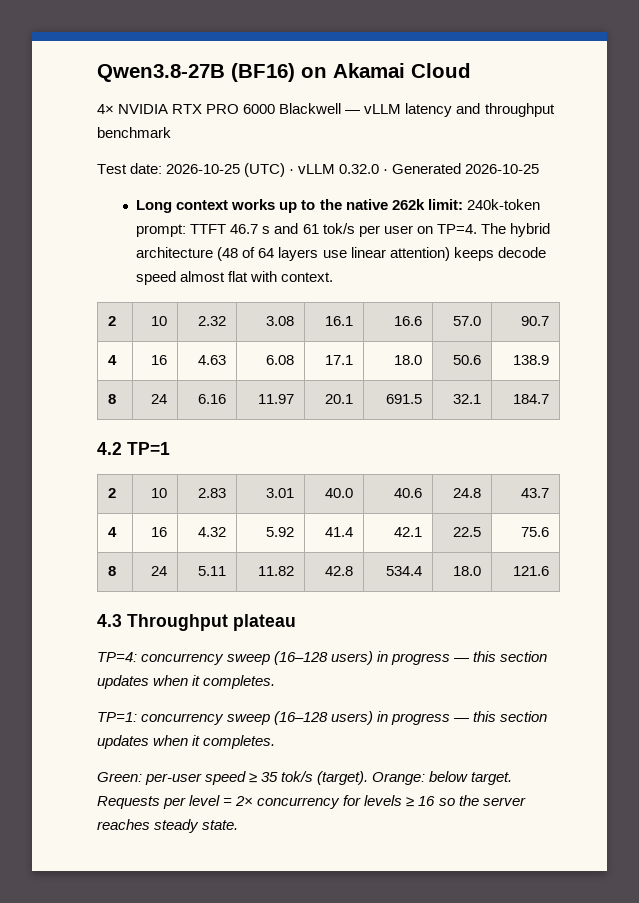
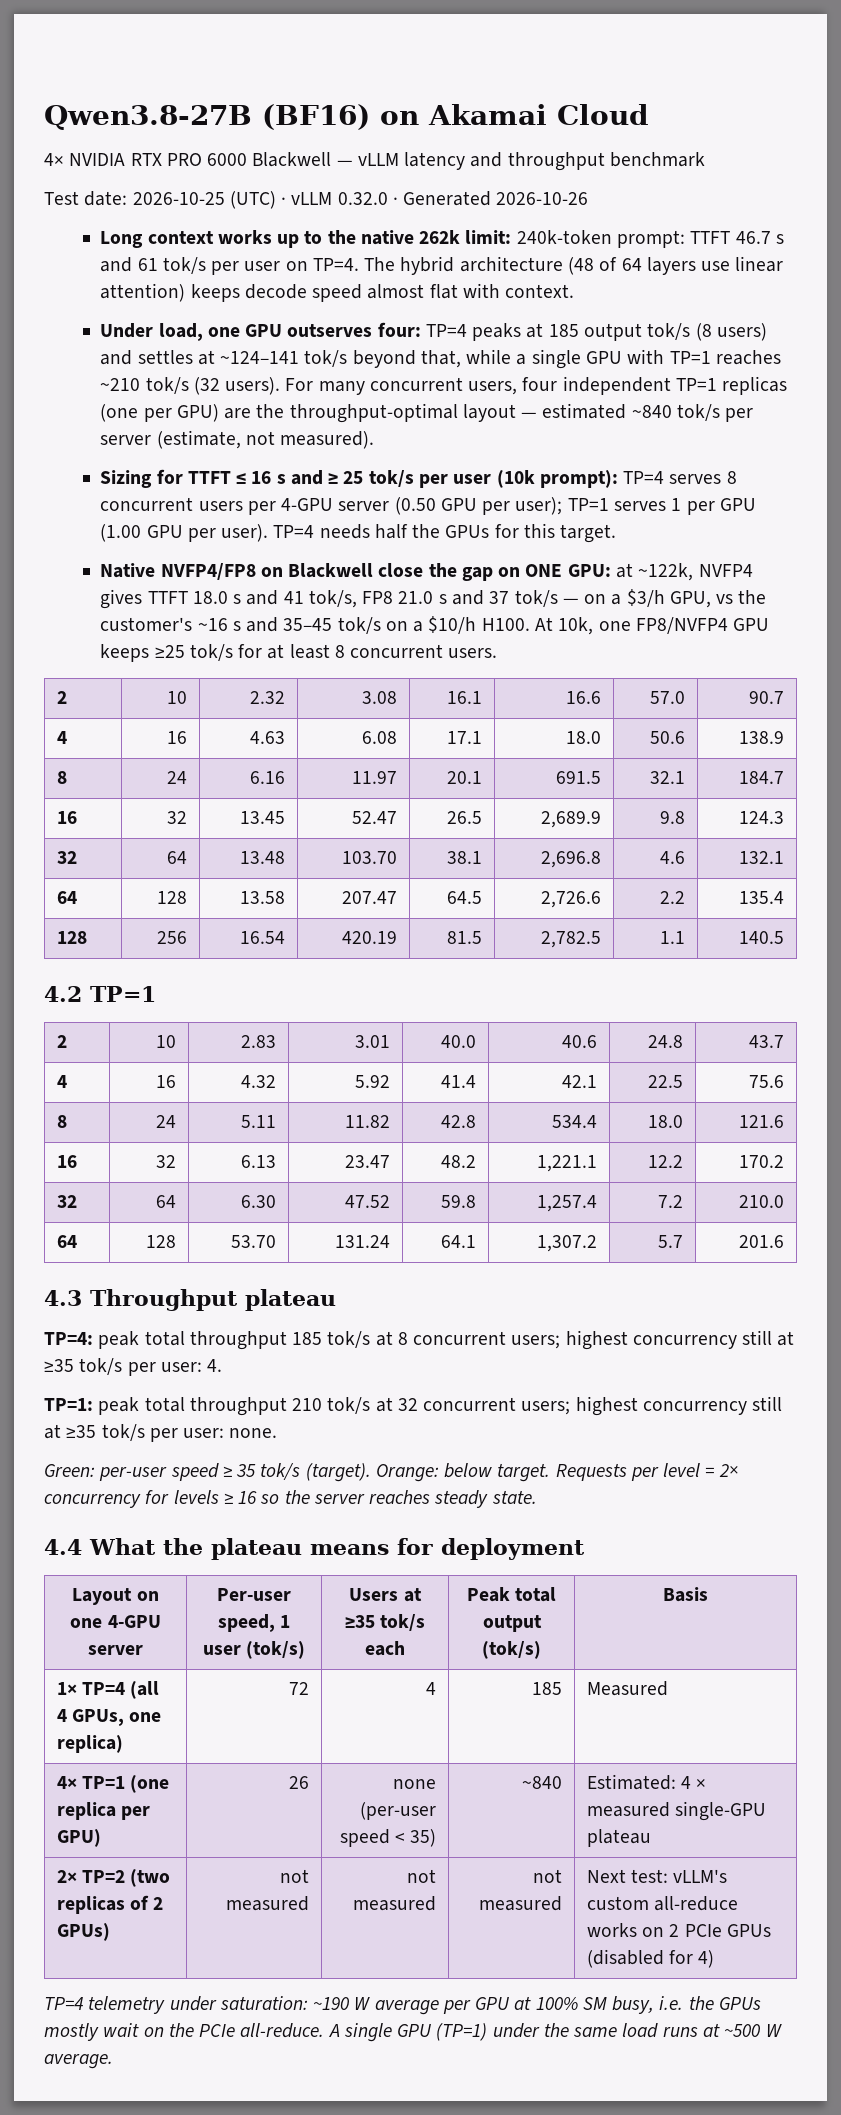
- Test date: 2026-10-25 (UTC) · vLLM 0.32.0 · Generated 2026-10-25
+ Test date: 2026-10-25 (UTC) · vLLM 0.32.0 · Generated 2026-10-26
+ Under load, one GPU outserves four: TP=4 peaks at 185 output tok/s (8 users) and settles at ~124–141 tok/s beyond that, while a single GPU with TP=1 reaches ~210 tok/s (32 users). For many concurrent users, four independent TP=1 replicas (one per GPU) are the throughput-optimal layout — estimated ~840 tok/s per server (estimate, not measured).
+ Sizing for TTFT ≤ 16 s and ≥ 25 tok/s per user (10k prompt): TP=4 serves 8 concurrent users per 4-GPU server (0.50 GPU per user); TP=1 serves 1 per GPU (1.00 GPU per user). TP=4 needs half the GPUs for this target.
+ Native NVFP4/FP8 on Blackwell close the gap on ONE GPU: at ~122k, NVFP4 gives TTFT 18.0 s and 41 tok/s, FP8 21.0 s and 37 tok/s — on a $3/h GPU, vs the customer's ~16 s and 35–45 tok/s on a $10/h H100. At 10k, one FP8/NVFP4 GPU keeps ≥25 tok/s for at least 8 concurrent users.
+ 16 | 32 | 13.45 | 52.47 | 26.5 | 2,689.9 | 9.8 | 124.3
+ 32 | 64 | 13.48 | 103.70 | 38.1 | 2,696.8 | 4.6 | 132.1
+ 64 | 128 | 13.58 | 207.47 | 64.5 | 2,726.6 | 2.2 | 135.4
+ 128 | 256 | 16.54 | 420.19 | 81.5 | 2,782.5 | 1.1 | 140.5
+ 16 | 32 | 6.13 | 23.47 | 48.2 | 1,221.1 | 12.2 | 170.2
+ 32 | 64 | 6.30 | 47.52 | 59.8 | 1,257.4 | 7.2 | 210.0
+ 64 | 128 | 53.70 | 131.24 | 64.1 | 1,307.2 | 5.7 | 201.6
  4.3 Throughput plateau
- TP=4: concurrency sweep (16–128 users) in progress — this section updates when it completes.
- TP=1: concurrency sweep (16–128 users) in progress — this section updates when it completes.
+ TP=4: peak total throughput 185 tok/s at 8 concurrent users; highest concurrency still at ≥35 tok/s per user: 4.
+ TP=1: peak total throughput 210 tok/s at 32 concurrent users; highest concurrency still at ≥35 tok/s per user: none.
+ 4.4 What the plateau means for deployment
+ Layout on one 4-GPU server | Per-user speed, 1 user (tok/s) | Users at ≥35 tok/s each | Peak total output (tok/s) | Basis
+ 1× TP=4 (all 4 GPUs, one replica) | 72 | 4 | 185 | Measured
+ 4× TP=1 (one replica per GPU) | 26 | none (per-user speed < 35) | ~840 | Estimated: 4 × measured single-GPU plateau
+ 2× TP=2 (two replicas of 2 GPUs) | not measured | not measured | not measured | Next test: vLLM's custom all-reduce works on 2 PCIe GPUs (disabled for 4)
+ TP=4 telemetry under saturation: ~190 W average per GPU at 100% SM busy, i.e. the GPUs mostly wait on the PCIe all-reduce. A single GPU (TP=1) under the same load runs at ~500 W average.

